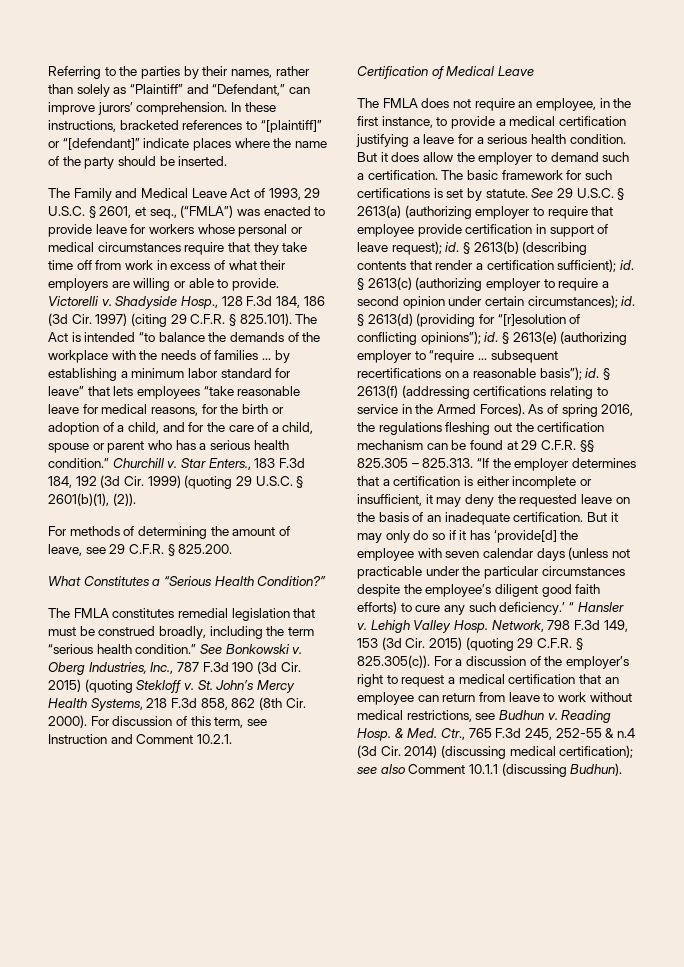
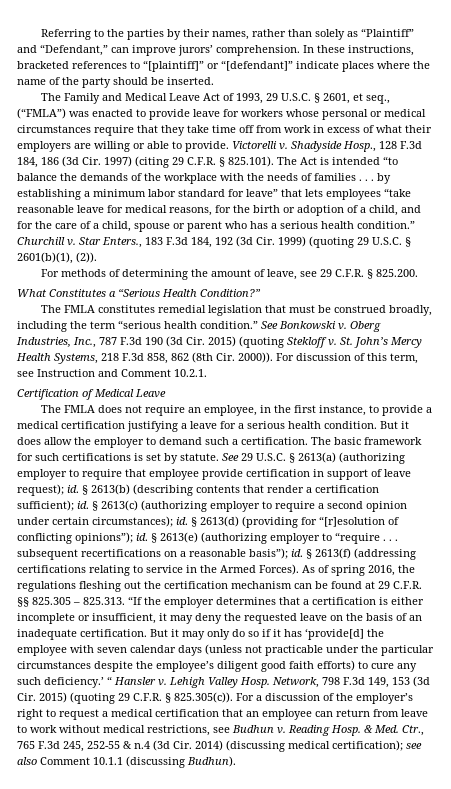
- Shadyside Hosp., 128 F.3d 184, 186 (3d Cir. 1997) (citing 29 C.F.R. § 825.101). The Act is intended “to balance the demands of the workplace with the needs of families ... by establishing a minimum labor standard for leave” that lets employees “take reasonable leave for medical reasons, for the birth or adoption of a child, and for the care of a child, spouse or parent who has a serious health condition.”
+ Shadyside Hosp., 128 F.3d 184, 186 (3d Cir. 1997) (citing 29 C.F.R. § 825.101). The Act is intended “to balance the demands of the workplace with the needs of families . . . by establishing a minimum labor standard for leave” that lets employees “take reasonable leave for medical reasons, for the birth or adoption of a child, and for the care of a child, spouse or parent who has a serious health condition.”
- St. John’s Mercy Health Systems, 218 F.3d 858, 862 (8th Cir. 2000).
+ St. John’s Mercy Health Systems, 218 F.3d 858, 862 (8th Cir. 2000)).
- § 2613(e) (authorizing employer to “require ... subsequent recertifications on a reasonable basis”); id.
+ § 2613(e) (authorizing employer to “require . . . subsequent recertifications on a reasonable basis”); id.

